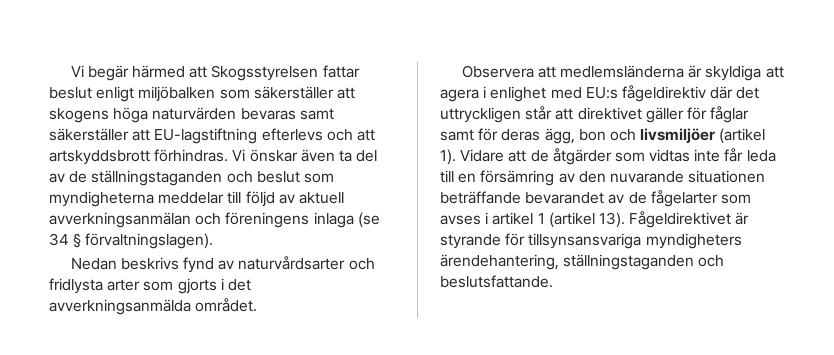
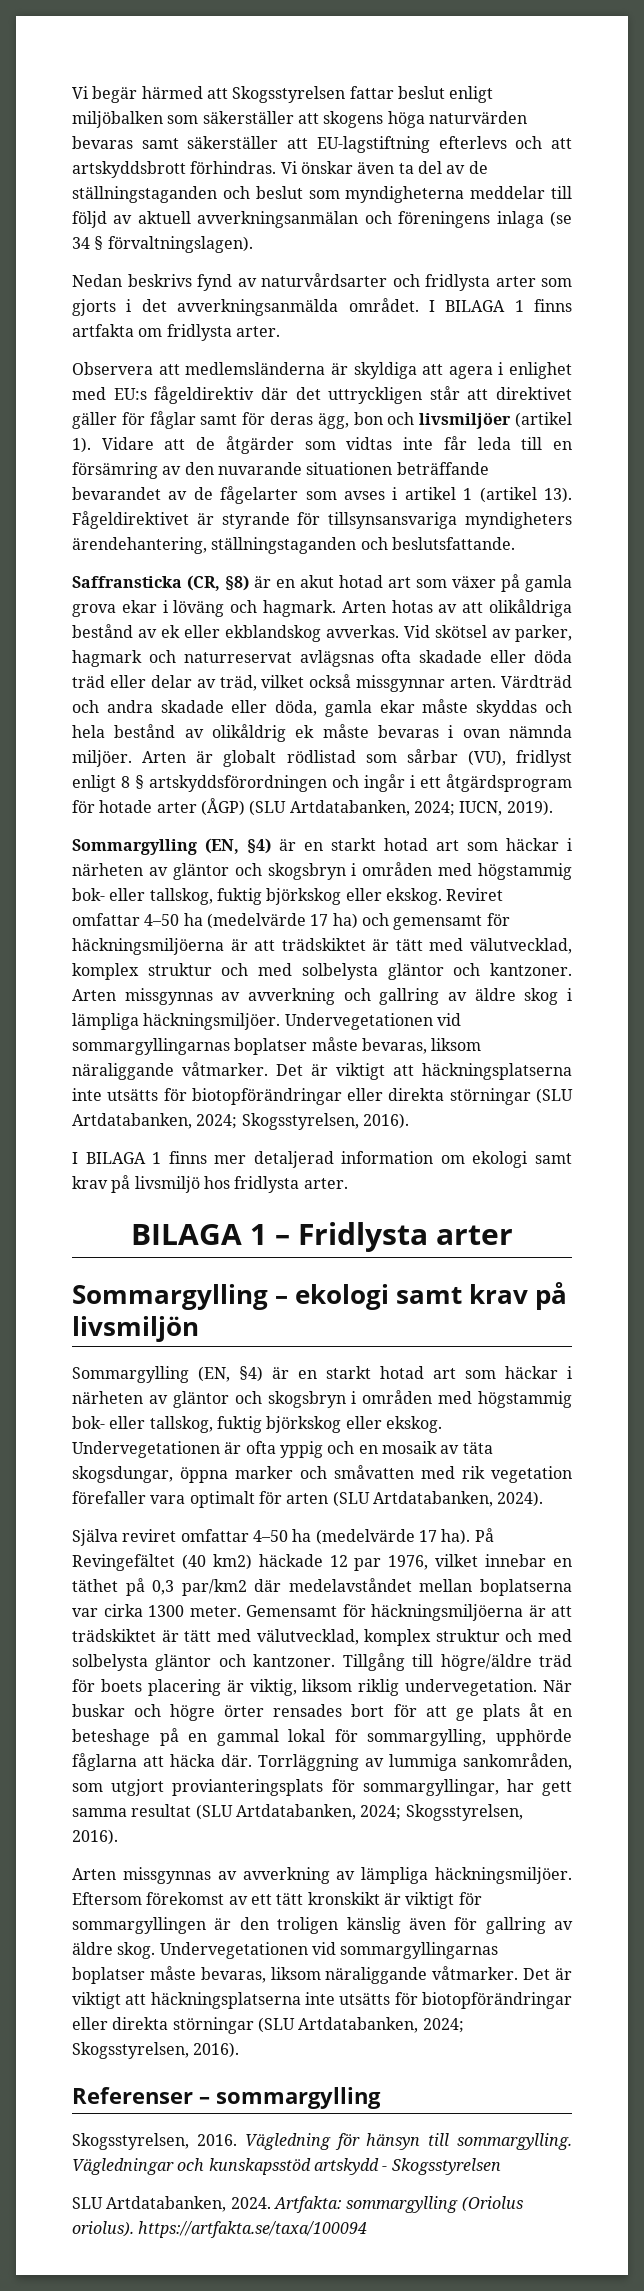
+ I BILAGA 1 finns artfakta om fridlysta arter.
+ Saffransticka (CR, §8) är en akut hotad art som växer på gamla grova ekar i löväng och hagmark. Arten hotas av att olikåldriga bestånd av ek eller ekblandskog avverkas. Vid skötsel av parker, hagmark och naturreservat avlägsnas ofta skadade eller döda träd eller delar av träd, vilket också missgynnar arten. Värdträd och andra skadade eller döda, gamla ekar måste skyddas och hela bestånd av olikåldrig ek måste bevaras i ovan nämnda miljöer. Arten är globalt rödlistad som sårbar (VU), fridlyst enligt 8 § artskyddsförordningen och ingår i ett åtgärdsprogram för hotade arter (ÅGP) (SLU Artdatabanken, 2024; IUCN, 2019).
+ Sommargylling (EN, §4) är en starkt hotad art som häckar i närheten av gläntor och skogsbryn i områden med högstammig bok- eller tallskog, fuktig björkskog eller ekskog. Reviret omfattar 4–50 ha (medelvärde 17 ha) och gemensamt för häckningsmiljöerna är att trädskiktet är tätt med välutvecklad, komplex struktur och med solbelysta gläntor och kantzoner. Arten missgynnas av avverkning och gallring av äldre skog i lämpliga häckningsmiljöer. Undervegetationen vid sommargyllingarnas boplatser måste bevaras, liksom näraliggande våtmarker. Det är viktigt att häckningsplatserna inte utsätts för biotopförändringar eller direkta störningar (SLU Artdatabanken, 2024; Skogsstyrelsen, 2016).
+ I BILAGA 1 finns mer detaljerad information om ekologi samt krav på livsmiljö hos fridlysta arter.
+ BILAGA 1 – Fridlysta arter
+ Sommargylling – ekologi samt krav på livsmiljön
+ Sommargylling (EN, §4) är en starkt hotad art som häckar i närheten av gläntor och skogsbryn i områden med högstammig bok- eller tallskog, fuktig björkskog eller ekskog. Undervegetationen är ofta yppig och en mosaik av täta skogsdungar, öppna marker och småvatten med rik vegetation förefaller vara optimalt för arten (SLU Artdatabanken, 2024).
+ Själva reviret omfattar 4–50 ha (medelvärde 17 ha). På Revingefältet (40 km2) häckade 12 par 1976, vilket innebar en täthet på 0,3 par/km2 där medelavståndet mellan boplatserna var cirka 1300 meter. Gemensamt för häckningsmiljöerna är att trädskiktet är tätt med välutvecklad, komplex struktur och med solbelysta gläntor och kantzoner. Tillgång till högre/äldre träd för boets placering är viktig, liksom riklig undervegetation. När buskar och högre örter rensades bort för att ge plats åt en beteshage på en gammal lokal för sommargylling, upphörde fåglarna att häcka där. Torrläggning av lummiga sankområden, som utgjort provianteringsplats för sommargyllingar, har gett samma resultat (SLU Artdatabanken, 2024; Skogsstyrelsen, 2016).
+ Arten missgynnas av avverkning av lämpliga häckningsmiljöer. Eftersom förekomst av ett tätt kronskikt är viktigt för sommargyllingen är den troligen känslig även för gallring av äldre skog. Undervegetationen vid sommargyllingarnas boplatser måste bevaras, liksom näraliggande våtmarker. Det är viktigt att häckningsplatserna inte utsätts för biotopförändringar eller direkta störningar (SLU Artdatabanken, 2024; Skogsstyrelsen, 2016).
+ Referenser – sommargylling
+ Skogsstyrelsen, 2016. Vägledning för hänsyn till sommargylling. Vägledningar och kunskapsstöd artskydd - Skogsstyrelsen
+ SLU Artdatabanken, 2024. Artfakta: sommargylling (Oriolus oriolus). https://artfakta.se/taxa/100094

